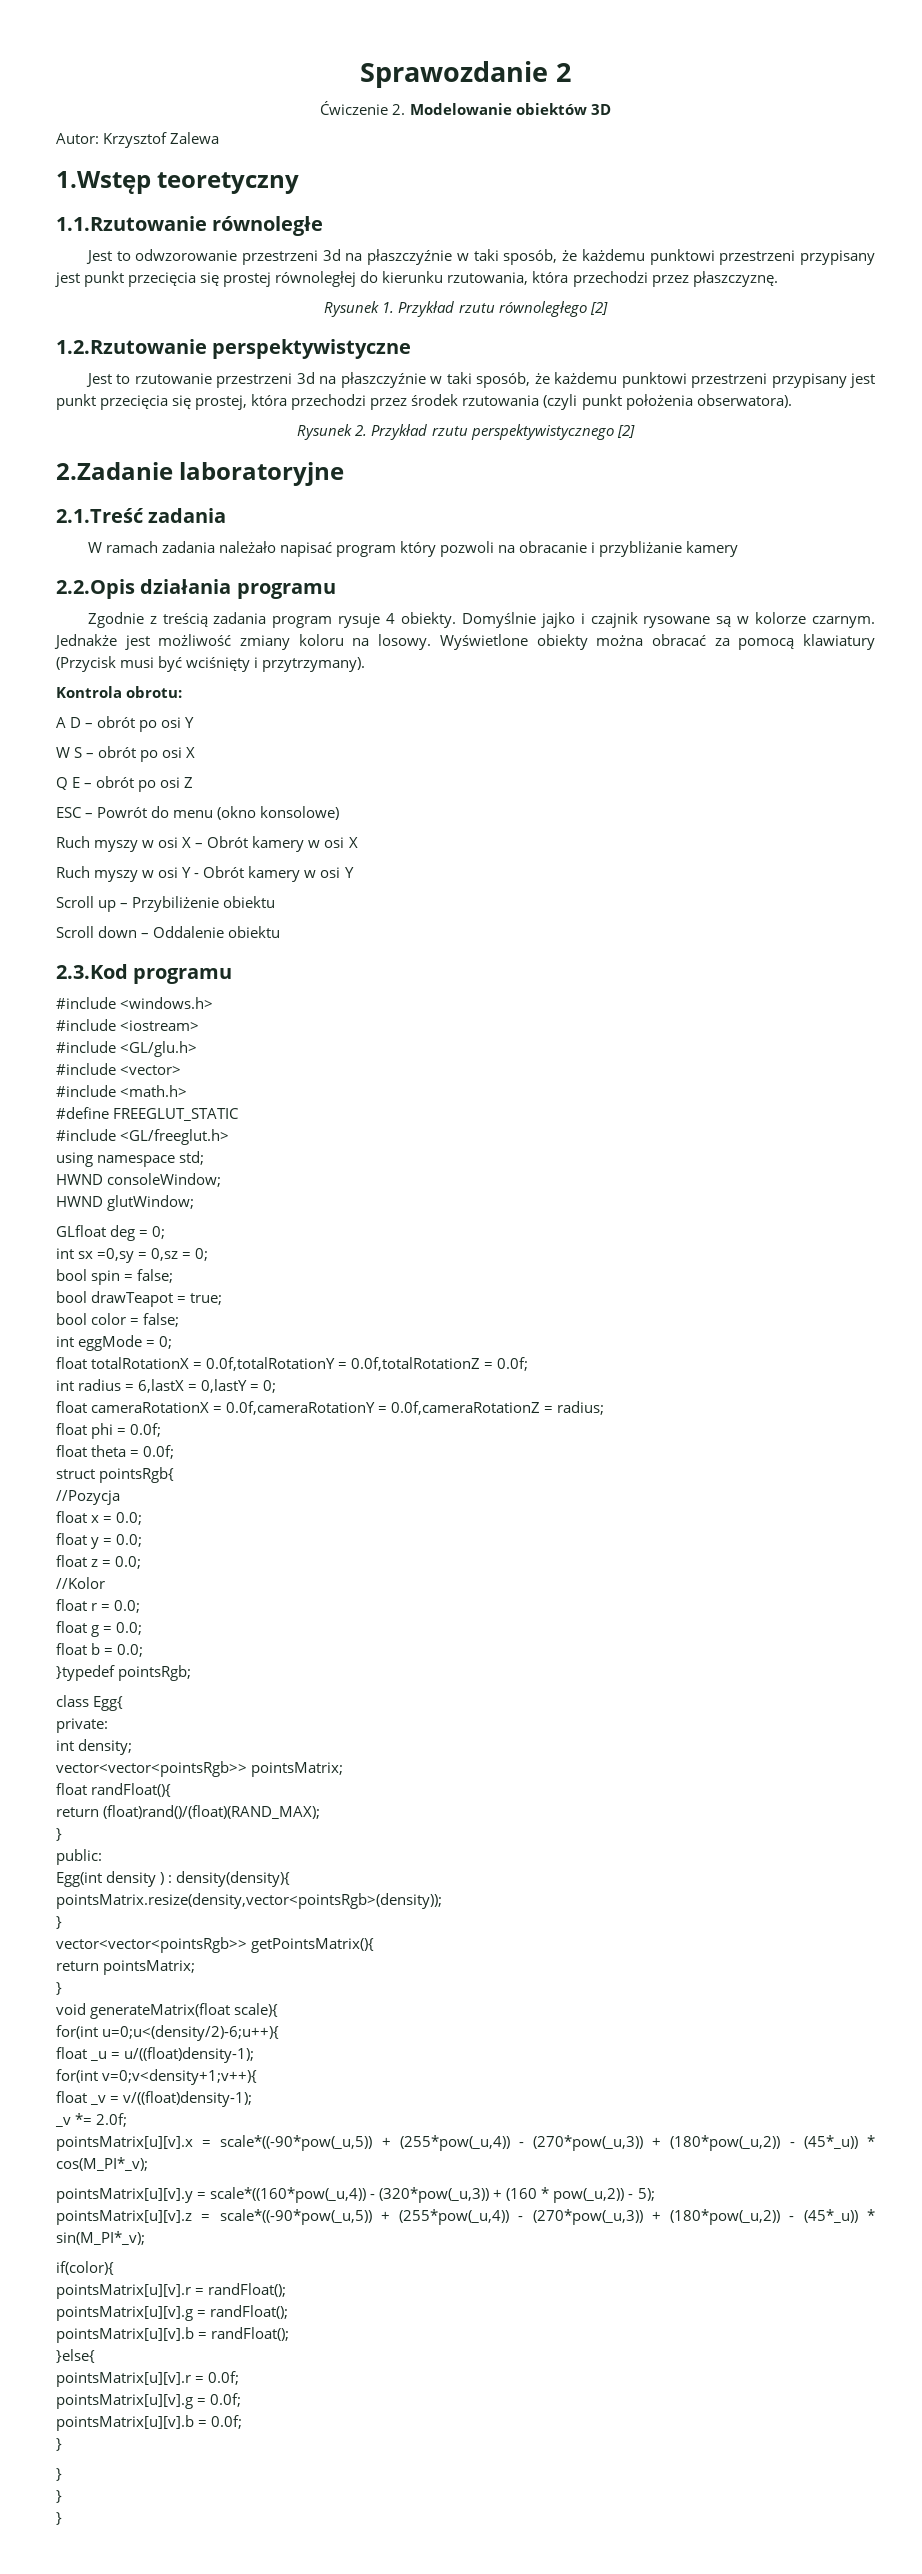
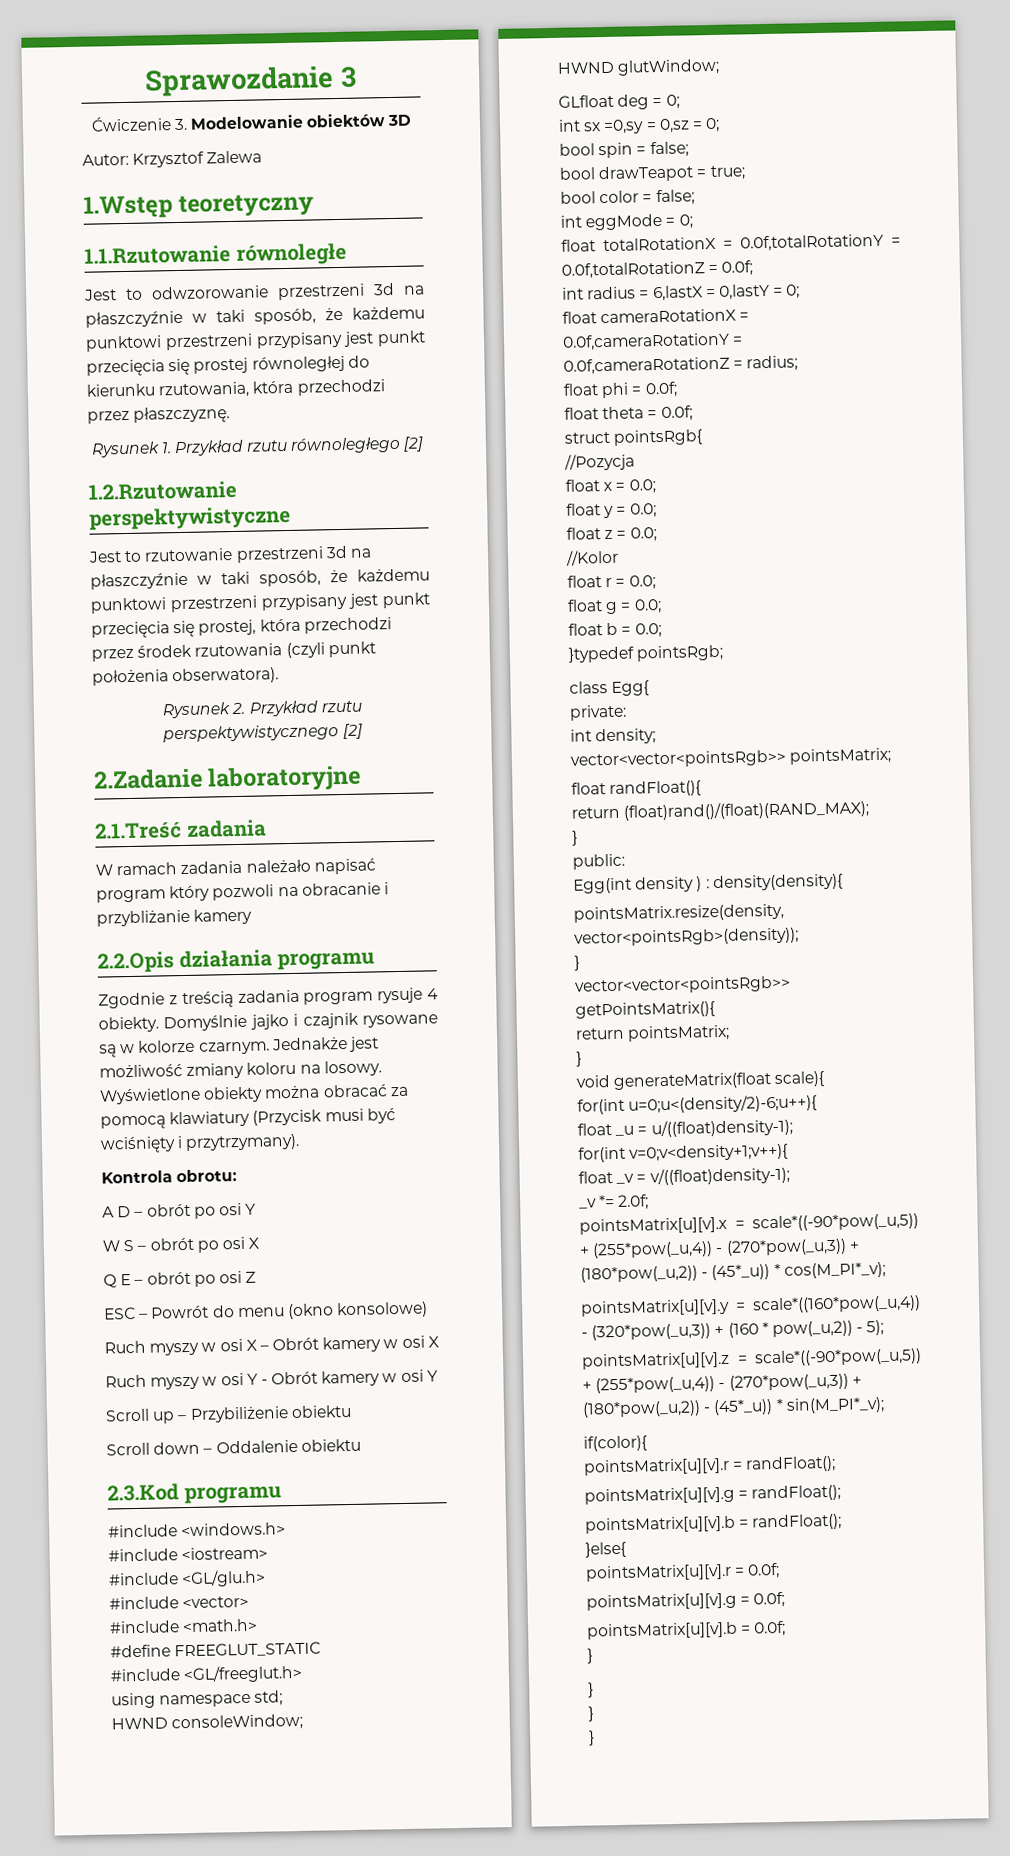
- Sprawozdanie 2
+ Sprawozdanie 3
- Ćwiczenie 2. Modelowanie obiektów 3D
+ Ćwiczenie 3. Modelowanie obiektów 3D

